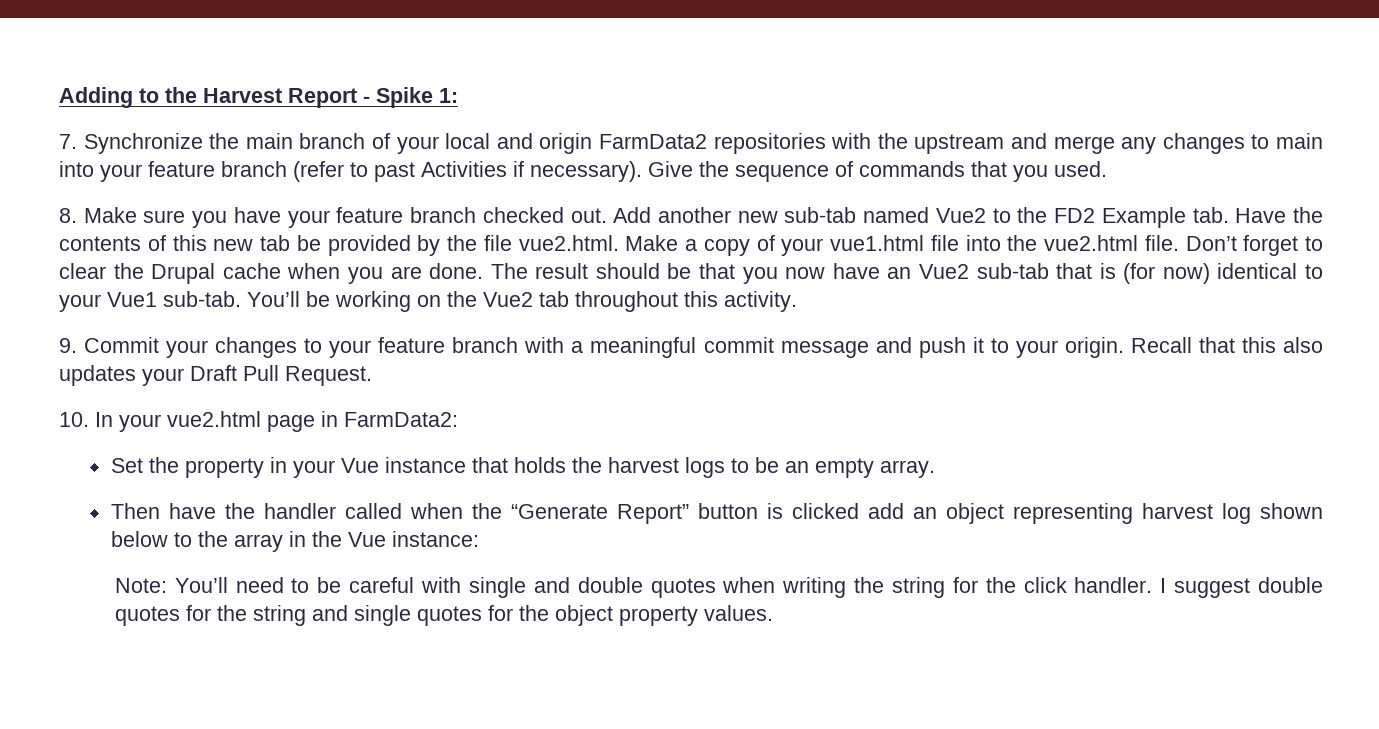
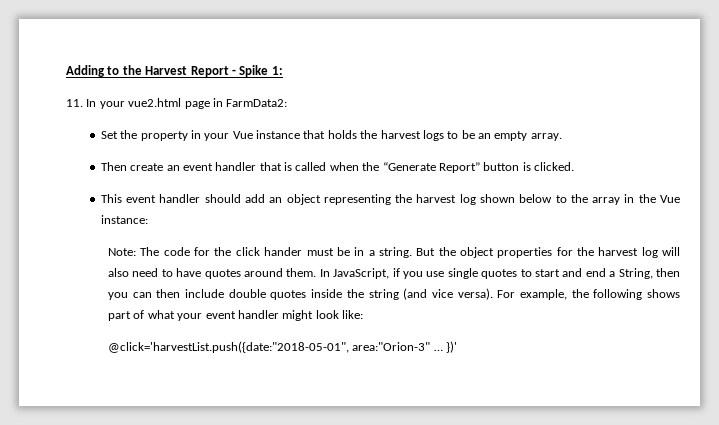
- 7. Synchronize the main branch of your local and origin FarmData2 repositories with the upstream and merge any changes to main into your feature branch (refer to past Activities if necessary). Give the sequence of commands that you used.
- 8. Make sure you have your feature branch checked out. Add another new sub-tab named Vue2 to the FD2 Example tab. Have the contents of this new tab be provided by the file vue2.html. Make a copy of your vue1.html file into the vue2.html file. Don’t forget to clear the Drupal cache when you are done. The result should be that you now have an Vue2 sub-tab that is (for now) identical to your Vue1 sub-tab. You’ll be working on the Vue2 tab throughout this activity.
- 9. Commit your changes to your feature branch with a meaningful commit message and push it to your origin. Recall that this also updates your Draft Pull Request.
- 10. In your vue2.html page in FarmData2:
+ 11. In your vue2.html page in FarmData2:
- Then have the handler called when the “Generate Report” button is clicked add an object representing harvest log shown below to the array in the Vue instance:
+ Then create an event handler that is called when the “Generate Report” button is clicked.
+ This event handler should add an object representing the harvest log shown below to the array in the Vue instance:
- Note: You’ll need to be careful with single and double quotes when writing the string for the click handler. I suggest double quotes for the string and single quotes for the object property values.
+ Note: The code for the click hander must be in a string. But the object properties for the harvest log will also need to have quotes around them. In JavaScript, if you use single quotes to start and end a String, then you can then include double quotes inside the string (and vice versa). For example, the following shows part of what your event handler might look like:
+ @click='harvestList.push({date:"2018-05-01", area:"Orion-3" … })'

